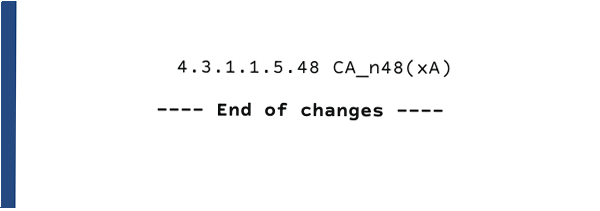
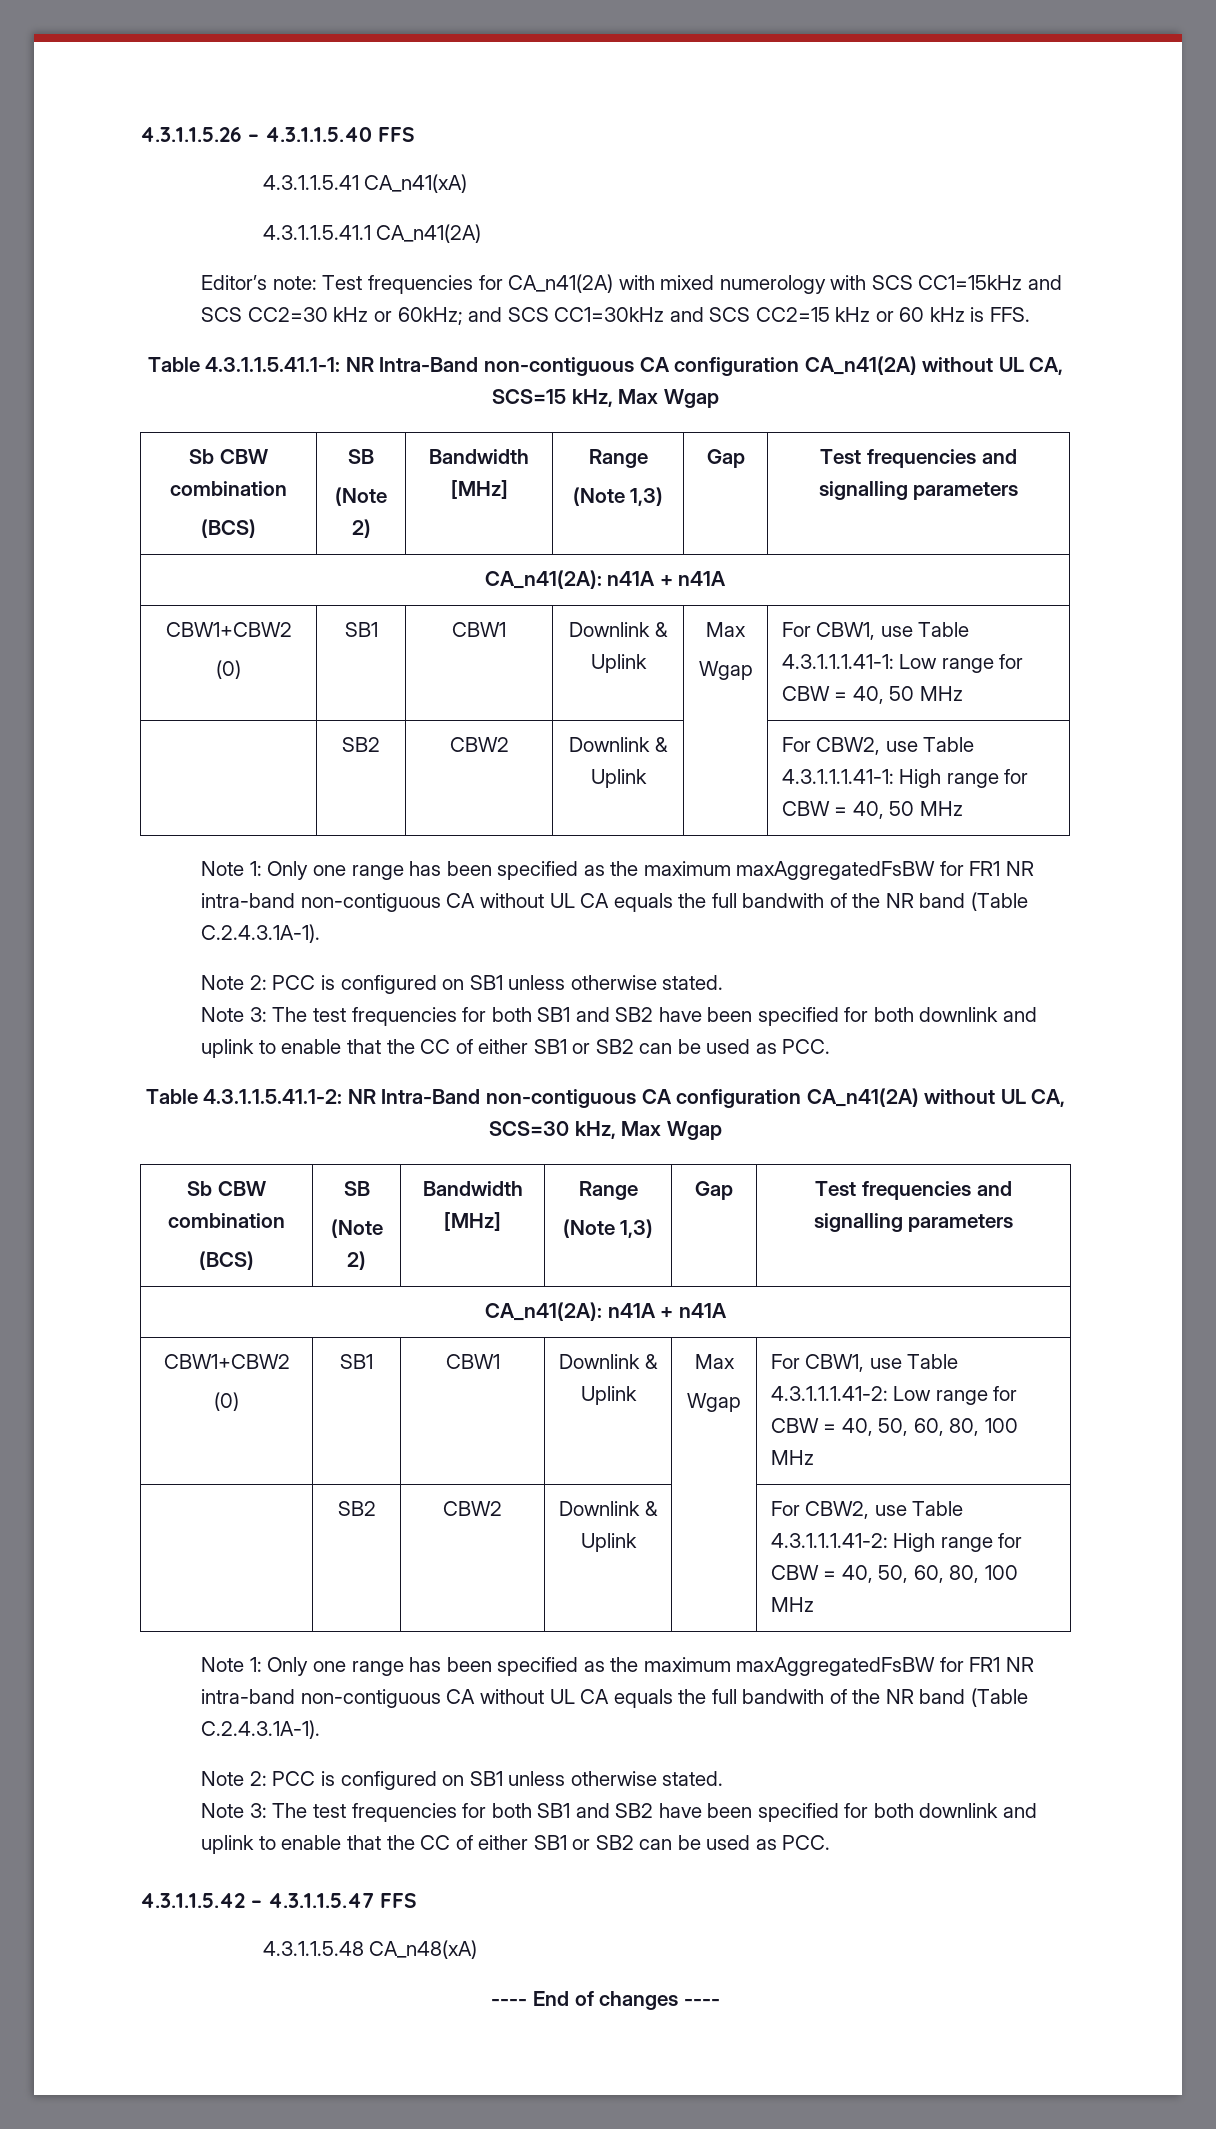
+ 4.3.1.1.5.26 – 4.3.1.1.5.40 FFS
+ 4.3.1.1.5.41 CA_n41(xA)
+ 4.3.1.1.5.41.1 CA_n41(2A)
+ Editor’s note: Test frequencies for CA_n41(2A) with mixed numerology with SCS CC1=15kHz and SCS CC2=30 kHz or 60kHz; and SCS CC1=30kHz and SCS CC2=15 kHz or 60 kHz is FFS.
+ Table 4.3.1.1.5.41.1-1: NR Intra-Band non-contiguous CA configuration CA_n41(2A) without UL CA, SCS=15 kHz, Max Wgap
+ Sb CBW combination
+ (BCS) | SB
+ (Note 2) | Bandwidth [MHz] | Range
+ (Note 1,3) | Gap | Test frequencies and signalling parameters
+ CA_n41(2A): n41A + n41A
+ CBW1+CBW2
+ (0) | SB1 | CBW1 | Downlink & Uplink | Max
+ Wgap | For CBW1, use Table 4.3.1.1.1.41-1: Low range for CBW = 40, 50 MHz
+ | SB2 | CBW2 | Downlink & Uplink | | For CBW2, use Table 4.3.1.1.1.41-1: High range for CBW = 40, 50 MHz
+ Note 1: Only one range has been specified as the maximum maxAggregatedFsBW for FR1 NR intra-band non-contiguous CA without UL CA equals the full bandwith of the NR band (Table C.2.4.3.1A-1).
+ Note 2: PCC is configured on SB1 unless otherwise stated.
+ Note 3: The test frequencies for both SB1 and SB2 have been specified for both downlink and uplink to enable that the CC of either SB1 or SB2 can be used as PCC.
+ Table 4.3.1.1.5.41.1-2: NR Intra-Band non-contiguous CA configuration CA_n41(2A) without UL CA, SCS=30 kHz, Max Wgap
+ Sb CBW combination
+ (BCS) | SB
+ (Note 2) | Bandwidth [MHz] | Range
+ (Note 1,3) | Gap | Test frequencies and signalling parameters
+ CA_n41(2A): n41A + n41A
+ CBW1+CBW2
+ (0) | SB1 | CBW1 | Downlink & Uplink | Max
+ Wgap | For CBW1, use Table 4.3.1.1.1.41-2: Low range for CBW = 40, 50, 60, 80, 100 MHz
+ | SB2 | CBW2 | Downlink & Uplink | | For CBW2, use Table 4.3.1.1.1.41-2: High range for CBW = 40, 50, 60, 80, 100 MHz
+ Note 1: Only one range has been specified as the maximum maxAggregatedFsBW for FR1 NR intra-band non-contiguous CA without UL CA equals the full bandwith of the NR band (Table C.2.4.3.1A-1).
+ Note 2: PCC is configured on SB1 unless otherwise stated.
+ Note 3: The test frequencies for both SB1 and SB2 have been specified for both downlink and uplink to enable that the CC of either SB1 or SB2 can be used as PCC.
+ 4.3.1.1.5.42 – 4.3.1.1.5.47 FFS

